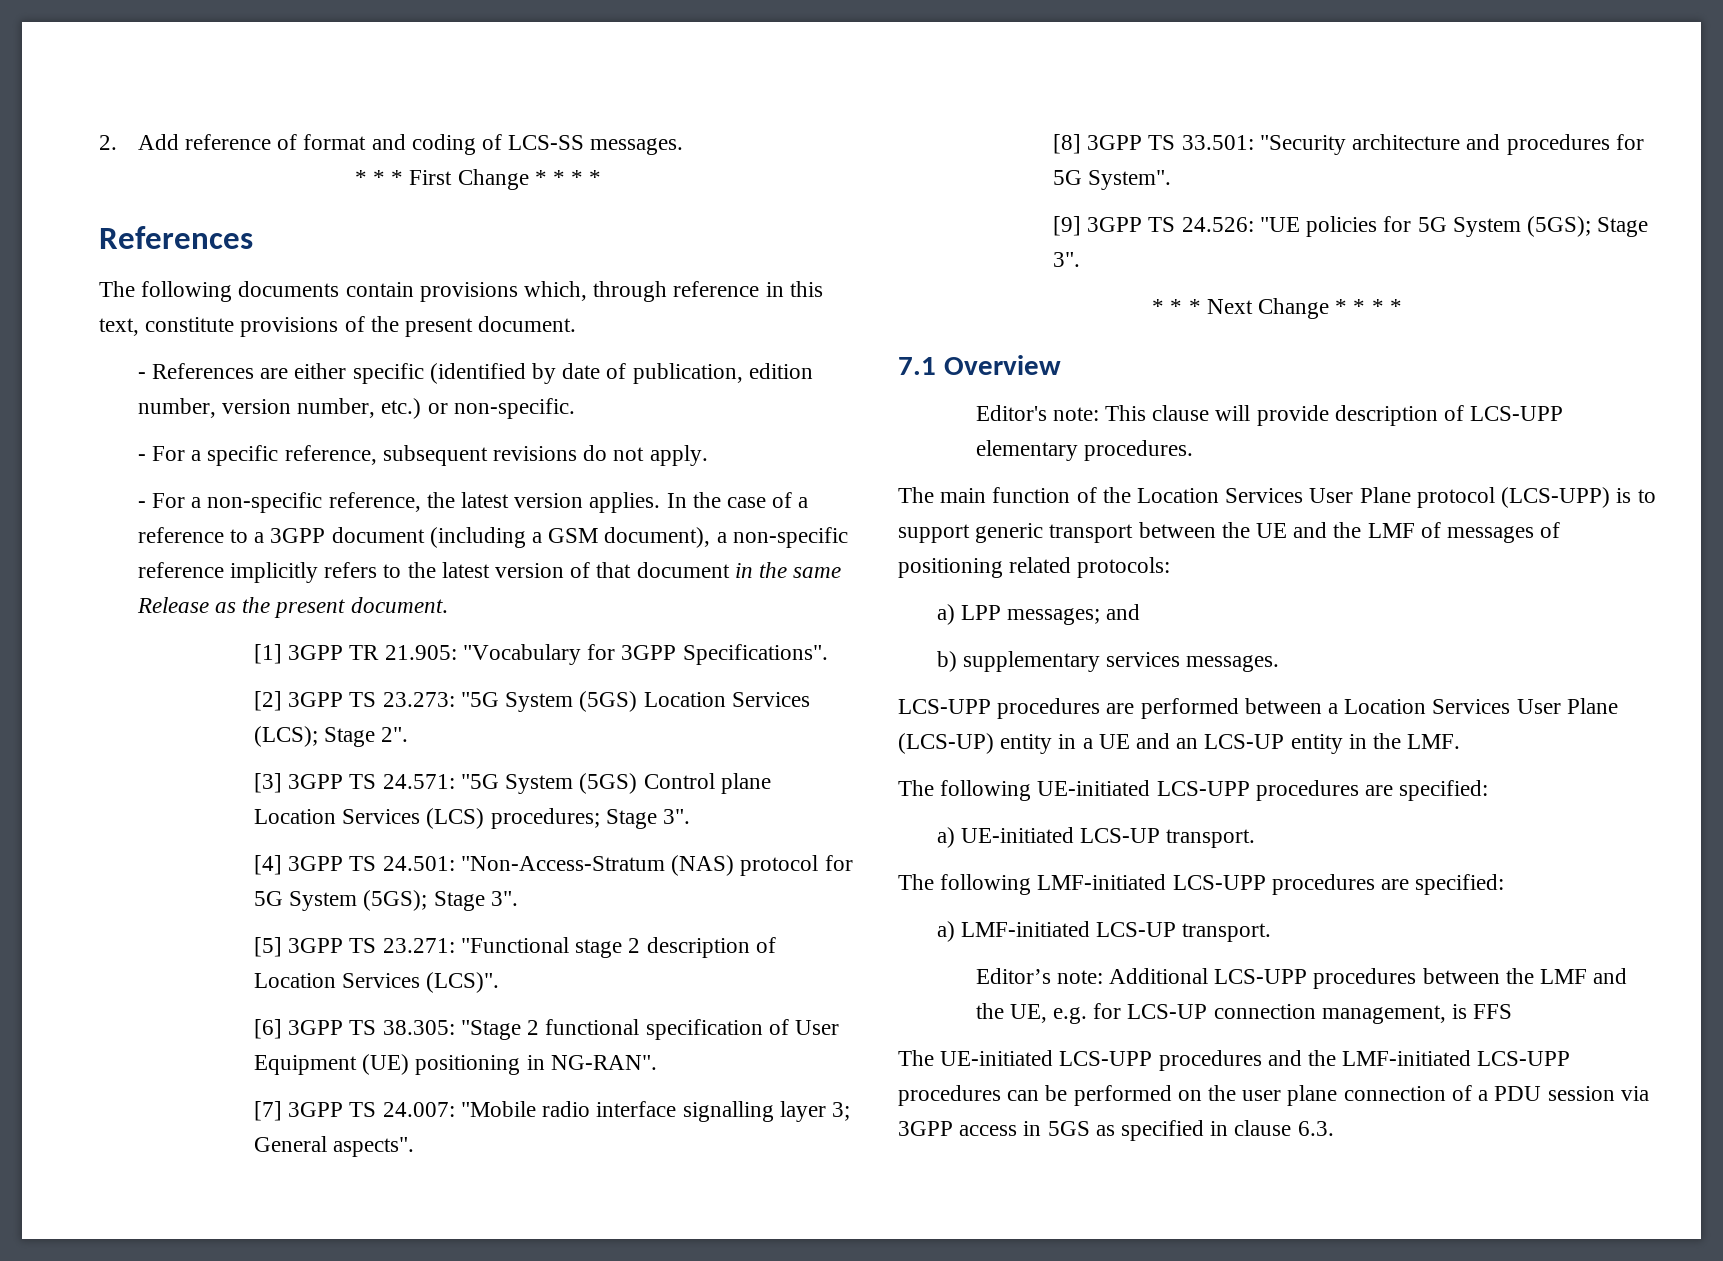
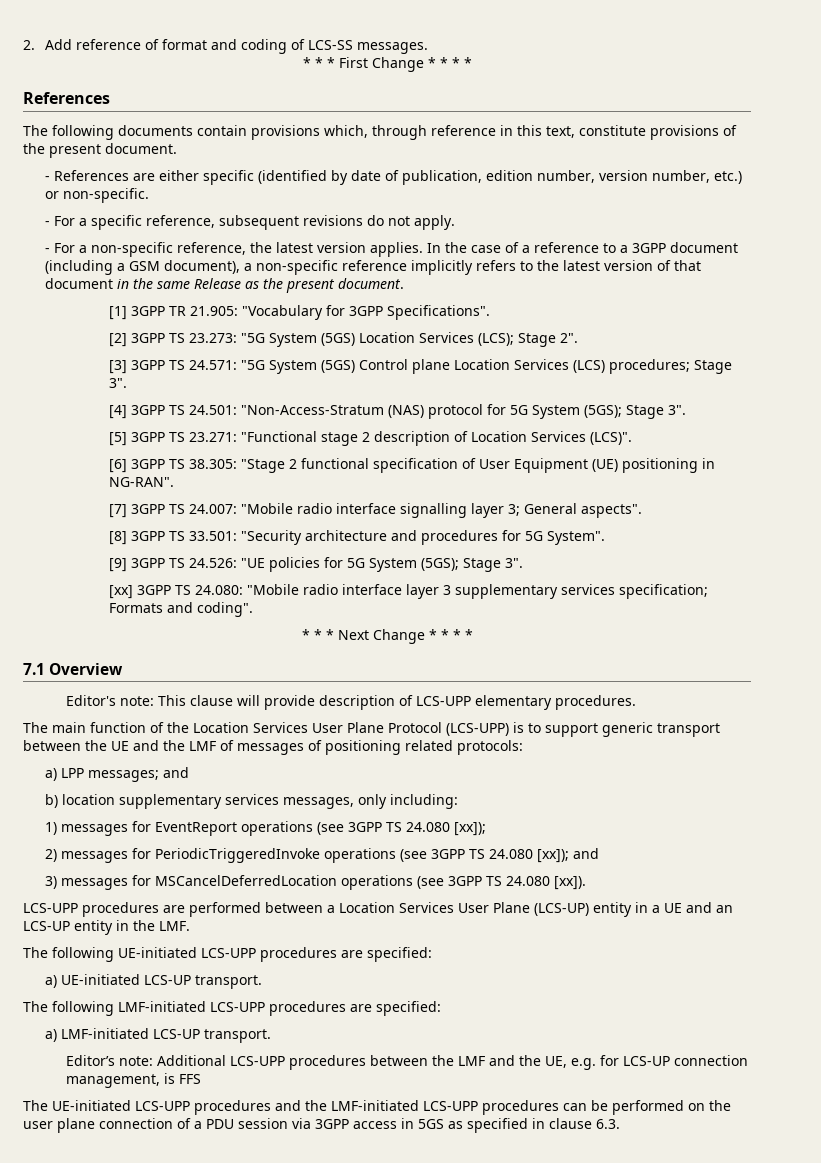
+ [xx] 3GPP TS 24.080: "Mobile radio interface layer 3 supplementary services specification; Formats and coding".
- The main function of the Location Services User Plane protocol (LCS-UPP) is to support generic transport between the UE and the LMF of messages of positioning related protocols:
+ The main function of the Location Services User Plane Protocol (LCS-UPP) is to support generic transport between the UE and the LMF of messages of positioning related protocols:
- b) supplementary services messages.
+ b) location supplementary services messages, only including:
+ 1) messages for EventReport operations (see 3GPP TS 24.080 [xx]);
+ 2) messages for PeriodicTriggeredInvoke operations (see 3GPP TS 24.080 [xx]); and
+ 3) messages for MSCancelDeferredLocation operations (see 3GPP TS 24.080 [xx]).

